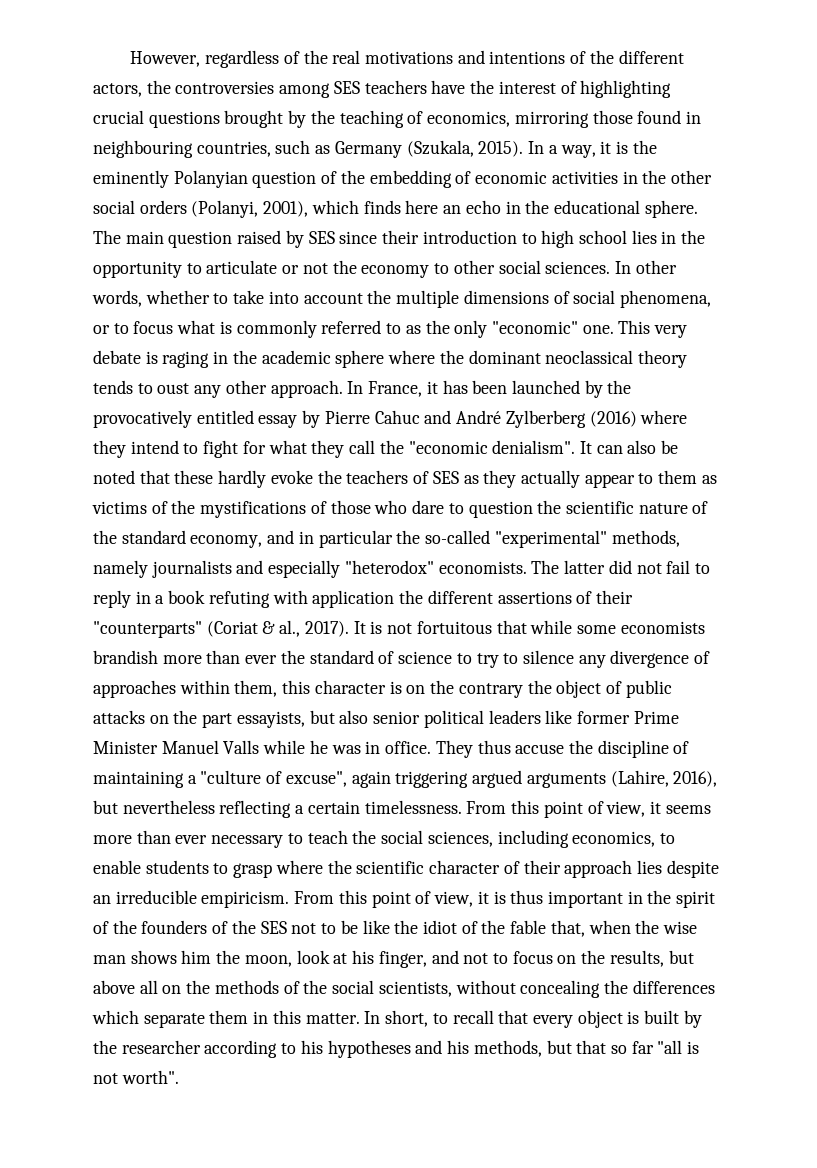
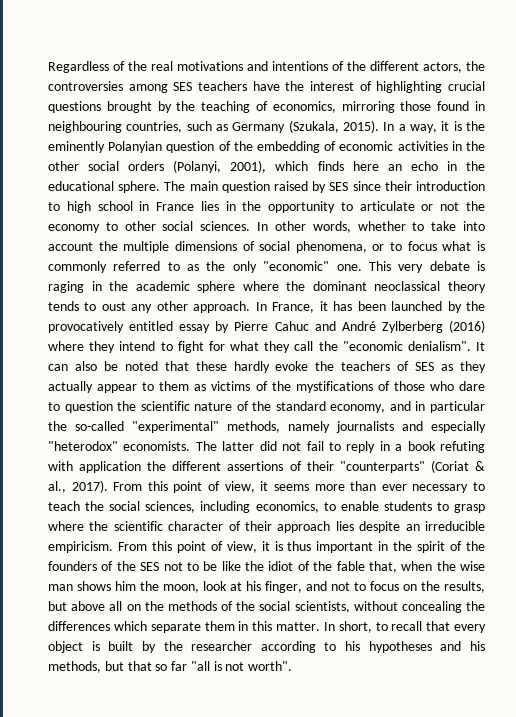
- However, regardless of the real motivations and intentions of the different actors, the controversies among SES teachers have the interest of highlighting crucial questions brought by the teaching of economics, mirroring those found in neighbouring countries, such as Germany (Szukala, 2015).
+ Regardless of the real motivations and intentions of the different actors, the controversies among SES teachers have the interest of highlighting crucial questions brought by the teaching of economics, mirroring those found in neighbouring countries, such as Germany (Szukala, 2015).
- The main question raised by SES since their introduction to high school lies in the opportunity to articulate or not the economy to other social sciences.
+ The main question raised by SES since their introduction to high school in France lies in the opportunity to articulate or not the economy to other social sciences.
- It is not fortuitous that while some economists brandish more than ever the standard of science to try to silence any divergence of approaches within them, this character is on the contrary the object of public attacks on the part essayists, but also senior political leaders like former Prime Minister Manuel Valls while he was in office. They thus accuse the discipline of maintaining a "culture of excuse", again triggering argued arguments (Lahire, 2016), but nevertheless reflecting a certain timelessness.

